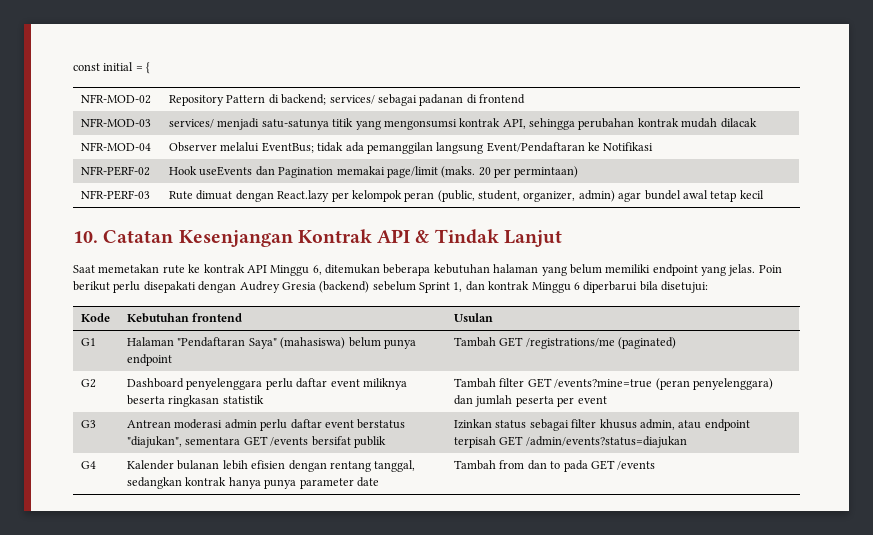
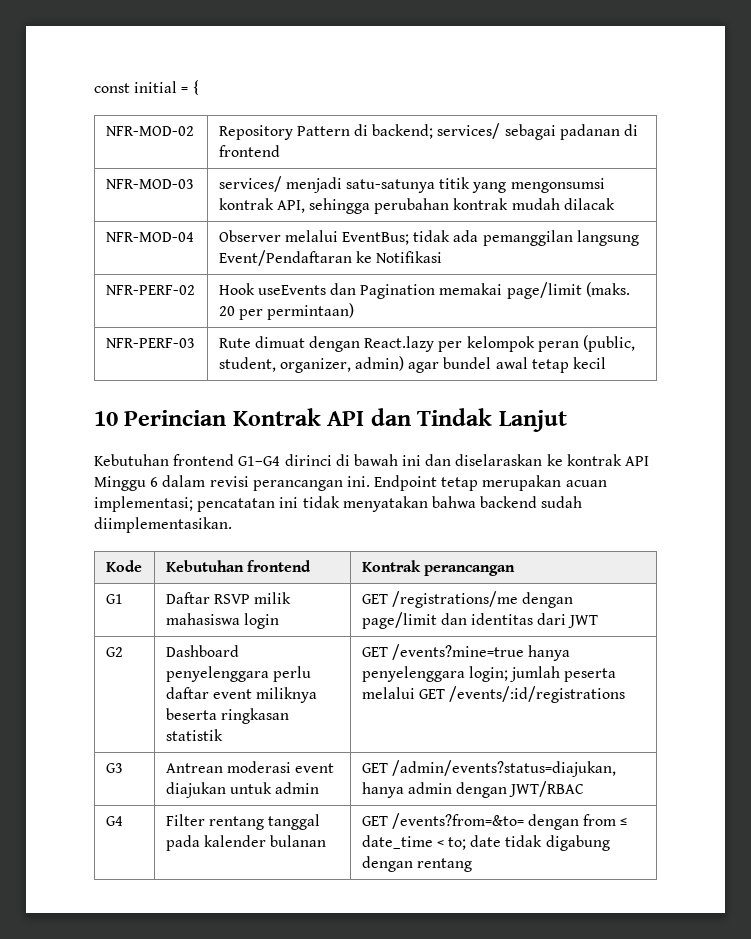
- 10. Catatan Kesenjangan Kontrak API & Tindak Lanjut
+ 10 Perincian Kontrak API dan Tindak Lanjut
- Saat memetakan rute ke kontrak API Minggu 6, ditemukan beberapa kebutuhan halaman yang belum memiliki endpoint yang jelas. Poin berikut perlu disepakati dengan Audrey Gresia (backend) sebelum Sprint 1, dan kontrak Minggu 6 diperbarui bila disetujui:
+ Kebutuhan frontend G1–G4 dirinci di bawah ini dan diselaraskan ke kontrak API Minggu 6 dalam revisi perancangan ini. Endpoint tetap merupakan acuan implementasi; pencatatan ini tidak menyatakan bahwa backend sudah diimplementasikan.
- Kode | Kebutuhan frontend | Usulan
+ Kode | Kebutuhan frontend | Kontrak perancangan
- G1 | Halaman "Pendaftaran Saya" (mahasiswa) belum punya endpoint | Tambah GET /registrations/me (paginated)
+ G1 | Daftar RSVP milik mahasiswa login | GET /registrations/me dengan page/limit dan identitas dari JWT
- G2 | Dashboard penyelenggara perlu daftar event miliknya beserta ringkasan statistik | Tambah filter GET /events?mine=true (peran penyelenggara) dan jumlah peserta per event
- G3 | Antrean moderasi admin perlu daftar event berstatus "diajukan", sementara GET /events bersifat publik | Izinkan status sebagai filter khusus admin, atau endpoint terpisah GET /admin/events?status=diajukan
- G4 | Kalender bulanan lebih efisien dengan rentang tanggal, sedangkan kontrak hanya punya parameter date | Tambah from dan to pada GET /events
+ G2 | Dashboard penyelenggara perlu daftar event miliknya beserta ringkasan statistik | GET /events?mine=true hanya penyelenggara login; jumlah peserta melalui GET /events/:id/registrations
+ G3 | Antrean moderasi event diajukan untuk admin | GET /admin/events?status=diajukan, hanya admin dengan JWT/RBAC
+ G4 | Filter rentang tanggal pada kalender bulanan | GET /events?from=&to= dengan from ≤ date_time < to; date tidak digabung dengan rentang

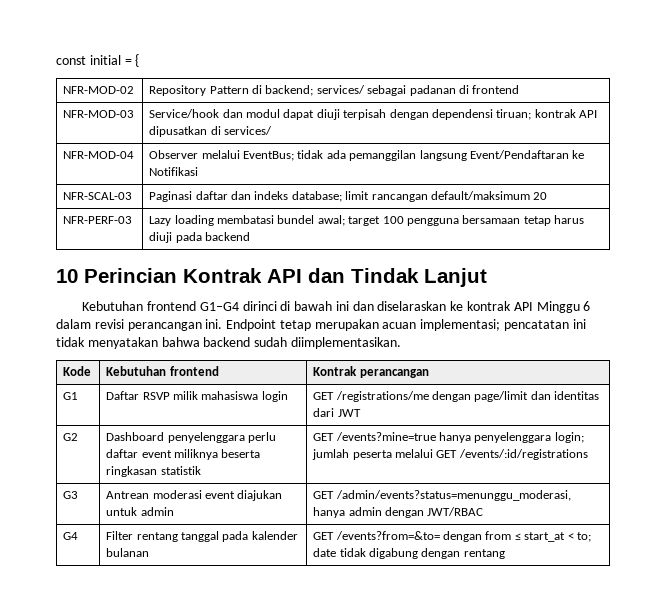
- NFR-MOD-03 | services/ menjadi satu-satunya titik yang mengonsumsi kontrak API, sehingga perubahan kontrak mudah dilacak
+ NFR-MOD-03 | Service/hook dan modul dapat diuji terpisah dengan dependensi tiruan; kontrak API dipusatkan di services/
- NFR-PERF-02 | Hook useEvents dan Pagination memakai page/limit (maks. 20 per permintaan)
+ NFR-SCAL-03 | Paginasi daftar dan indeks database; limit rancangan default/maksimum 20
- NFR-PERF-03 | Rute dimuat dengan React.lazy per kelompok peran (public, student, organizer, admin) agar bundel awal tetap kecil
+ NFR-PERF-03 | Lazy loading membatasi bundel awal; target 100 pengguna bersamaan tetap harus diuji pada backend
- G3 | Antrean moderasi event diajukan untuk admin | GET /admin/events?status=diajukan, hanya admin dengan JWT/RBAC
+ G3 | Antrean moderasi event diajukan untuk admin | GET /admin/events?status=menunggu_moderasi, hanya admin dengan JWT/RBAC
- G4 | Filter rentang tanggal pada kalender bulanan | GET /events?from=&to= dengan from ≤ date_time < to; date tidak digabung dengan rentang
+ G4 | Filter rentang tanggal pada kalender bulanan | GET /events?from=&to= dengan from ≤ start_at < to; date tidak digabung dengan rentang

